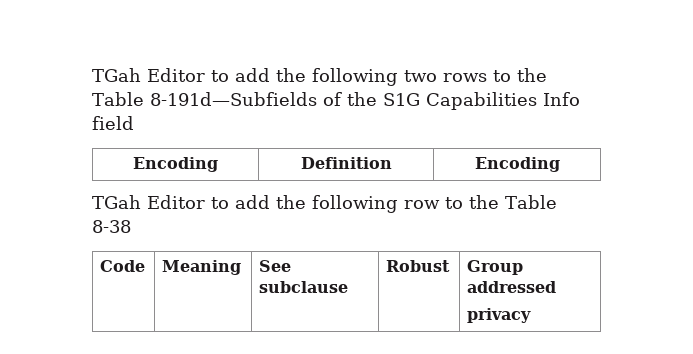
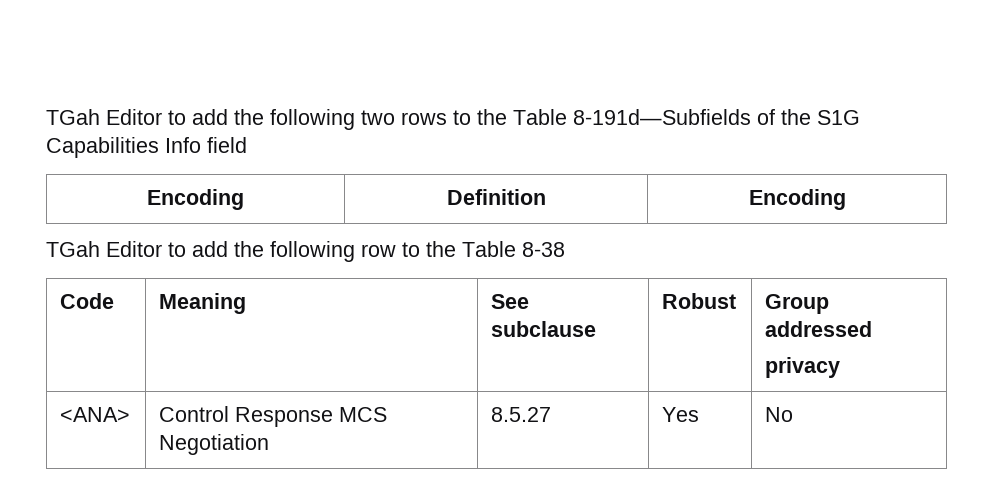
+ <ANA> | Control Response MCS Negotiation | 8.5.27 | Yes | No

